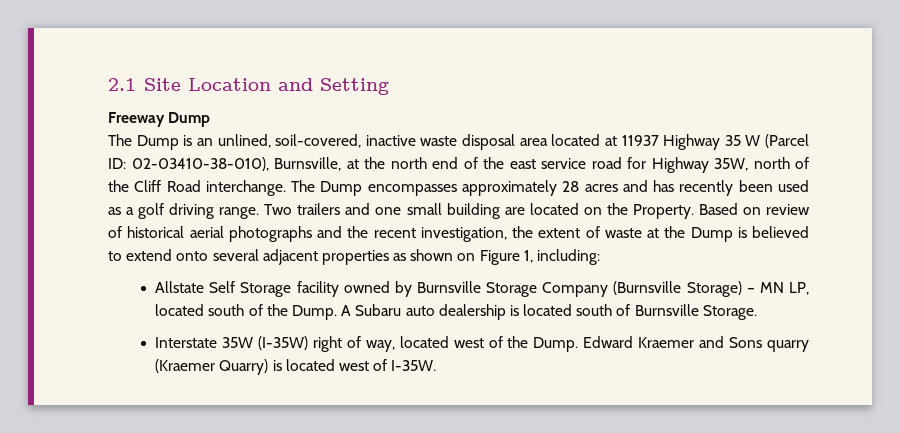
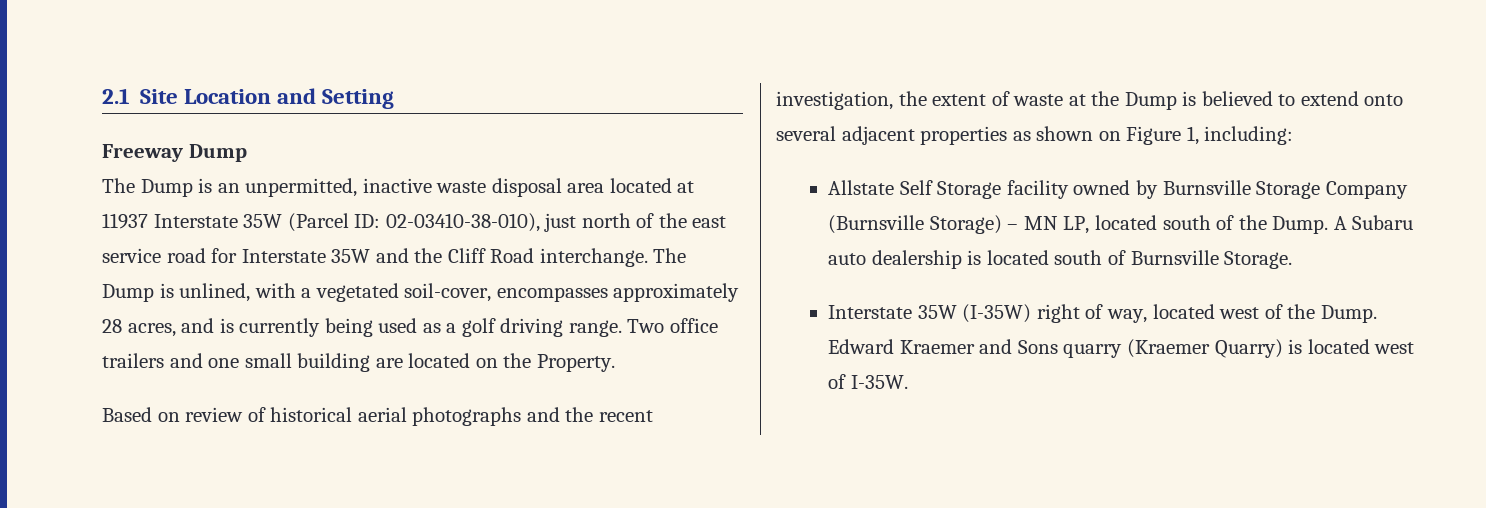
- The Dump is an unlined, soil-covered, inactive waste disposal area located at 11937 Highway 35 W (Parcel ID: 02-03410-38-010), Burnsville, at the north end of the east service road for Highway 35W, north of the Cliff Road interchange.
+ The Dump is an unpermitted, inactive waste disposal area located at 11937 Interstate 35W (Parcel ID: 02-03410-38-010), just north of the east service road for Interstate 35W and the Cliff Road interchange.
- The Dump encompasses approximately 28 acres and has recently been used as a golf driving range.
+ The Dump is unlined, with a vegetated soil-cover, encompasses approximately 28 acres, and is currently being used as a golf driving range.
- Two trailers and one small building are located on the Property. Based on review of historical aerial photographs and the recent investigation, the extent of waste at the Dump is believed to extend onto several adjacent properties as shown on Figure 1, including:
+ Two office trailers and one small building are located on the Property.
+ Based on review of historical aerial photographs and the recent investigation, the extent of waste at the Dump is believed to extend onto several adjacent properties as shown on Figure 1, including:

